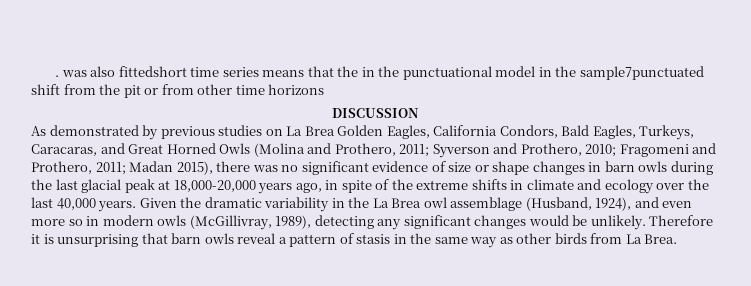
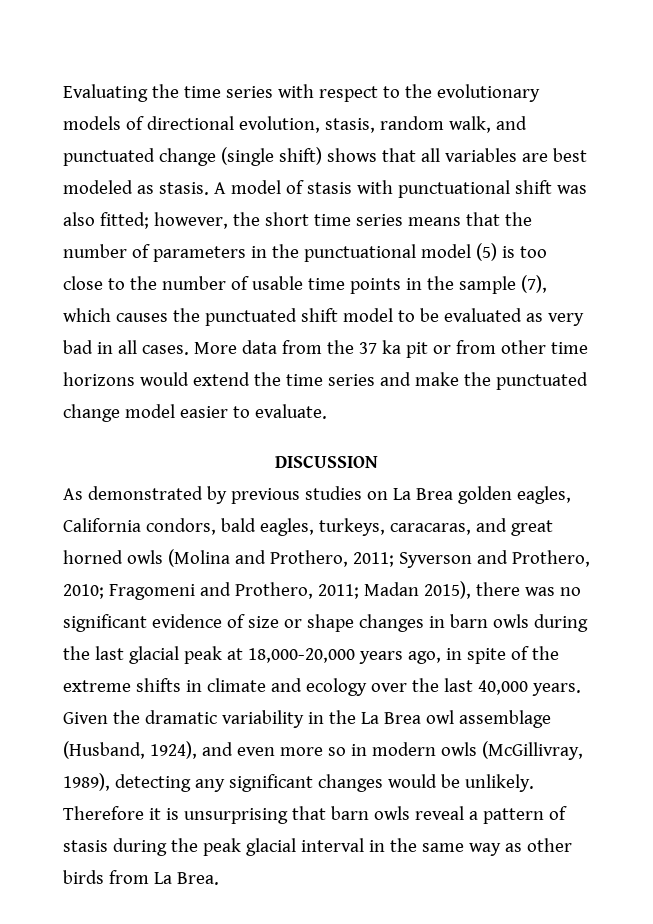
- . was also fittedshort time series means that the in the punctuational model in the sample7punctuated shift from the pit or from other time horizons
+ Evaluating the time series with respect to the evolutionary models of directional evolution, stasis, random walk, and punctuated change (single shift) shows that all variables are best modeled as stasis. A model of stasis with punctuational shift was also fitted; however, the short time series means that the number of parameters in the punctuational model (5) is too close to the number of usable time points in the sample (7), which causes the punctuated shift model to be evaluated as very bad in all cases. More data from the 37 ka pit or from other time horizons would extend the time series and make the punctuated change model easier to evaluate.
- As demonstrated by previous studies on La Brea Golden Eagles, California Condors, Bald Eagles, Turkeys, Caracaras, and Great Horned Owls (Molina and Prothero, 2011; Syverson and Prothero, 2010; Fragomeni and Prothero, 2011; Madan 2015), there was no significant evidence of size or shape changes in barn owls during the last glacial peak at 18,000-20,000 years ago, in spite of the extreme shifts in climate and ecology over the last 40,000 years.
+ As demonstrated by previous studies on La Brea golden eagles, California condors, bald eagles, turkeys, caracaras, and great horned owls (Molina and Prothero, 2011; Syverson and Prothero, 2010; Fragomeni and Prothero, 2011; Madan 2015), there was no significant evidence of size or shape changes in barn owls during the last glacial peak at 18,000-20,000 years ago, in spite of the extreme shifts in climate and ecology over the last 40,000 years.
- Therefore it is unsurprising that barn owls reveal a pattern of stasis in the same way as other birds from La Brea.
+ Therefore it is unsurprising that barn owls reveal a pattern of stasis during the peak glacial interval in the same way as other birds from La Brea.

